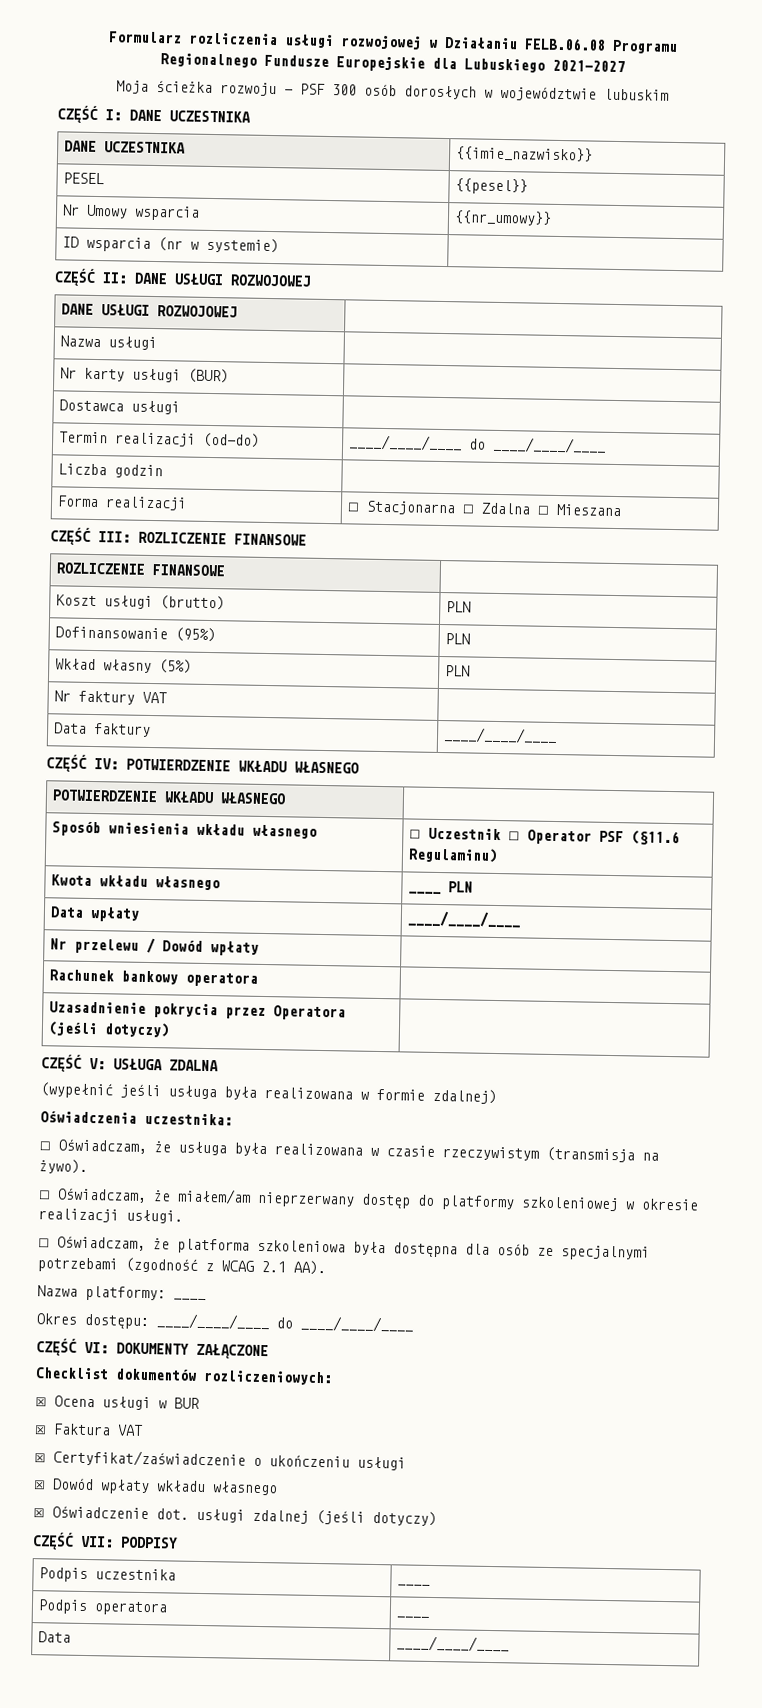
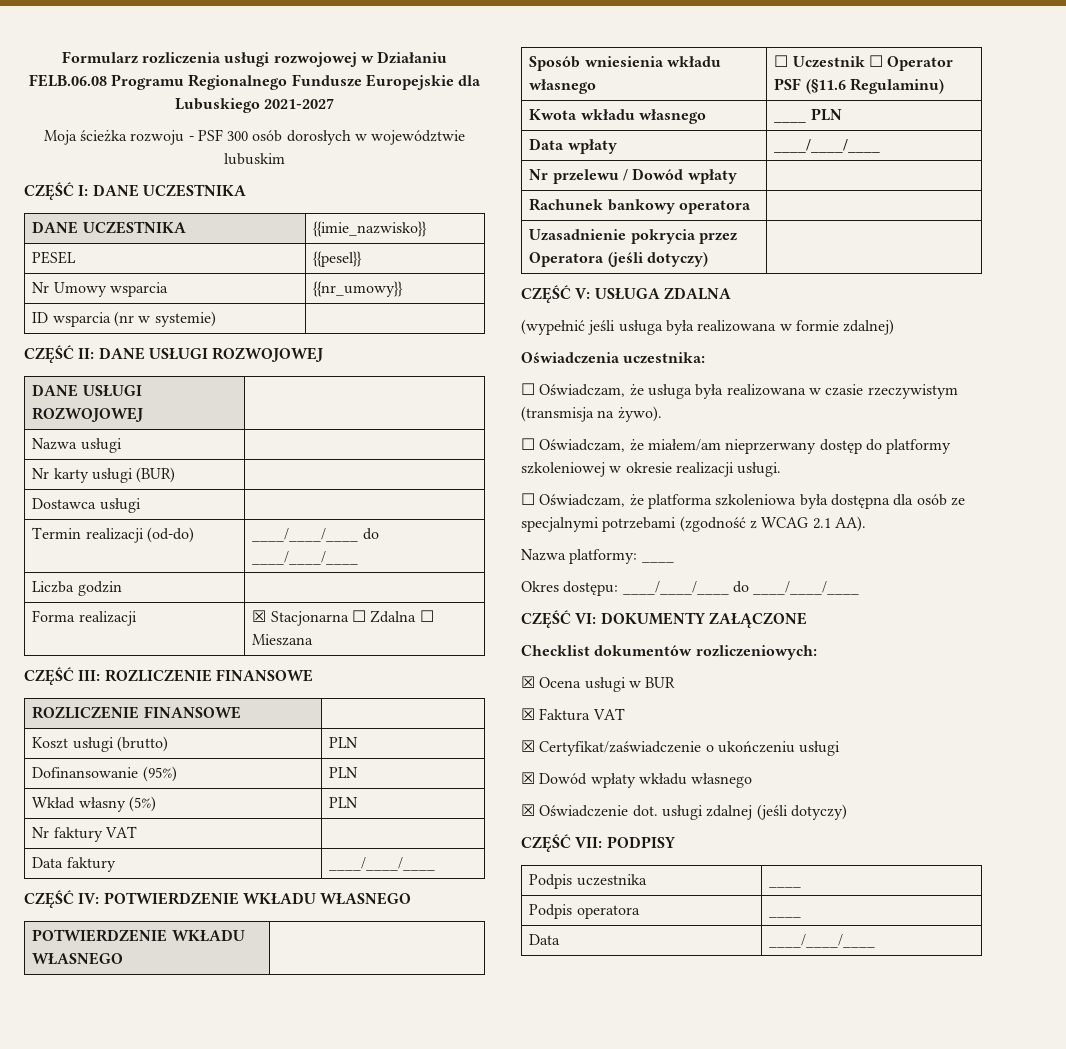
- Forma realizacji | ☐ Stacjonarna ☐ Zdalna ☐ Mieszana
+ Forma realizacji | ☒ Stacjonarna ☐ Zdalna ☐ Mieszana

